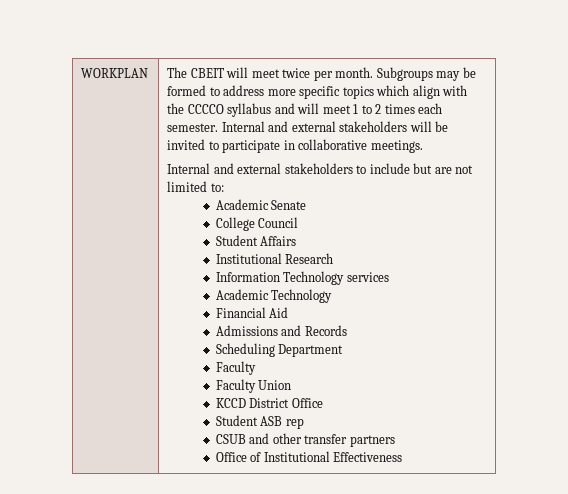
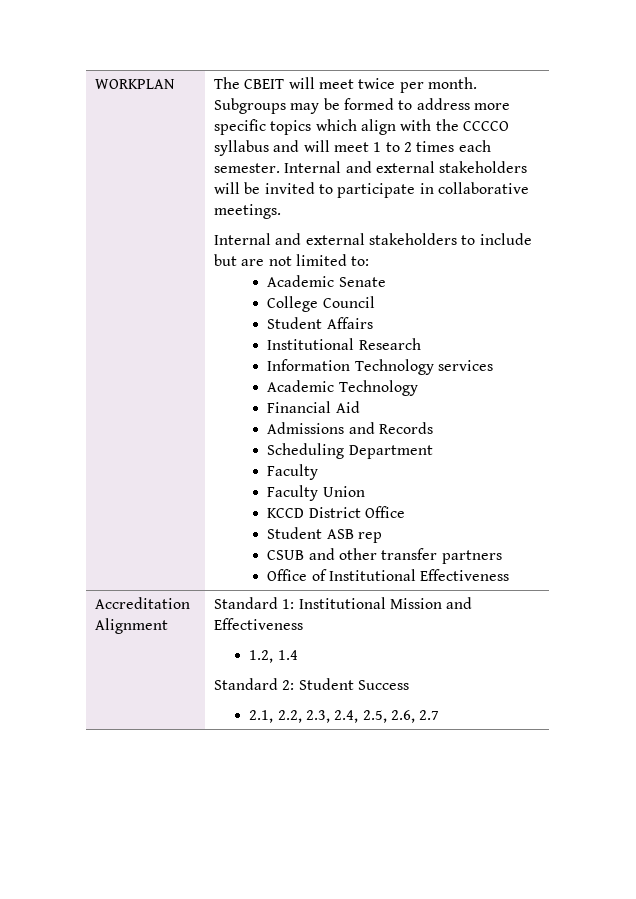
+ Accreditation Alignment | Standard 1: Institutional Mission and Effectiveness
+ 1.2, 1.4
+ Standard 2: Student Success
+ 2.1, 2.2, 2.3, 2.4, 2.5, 2.6, 2.7

